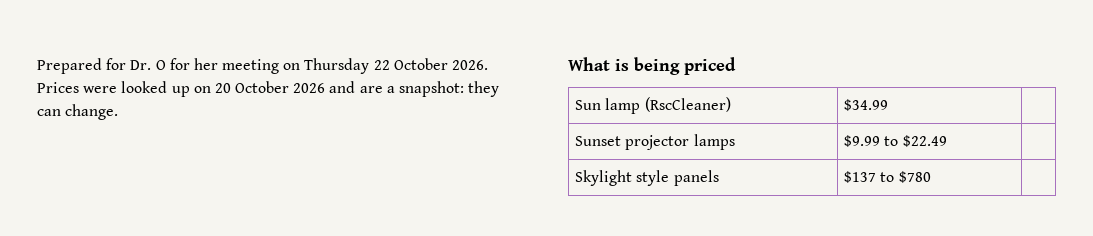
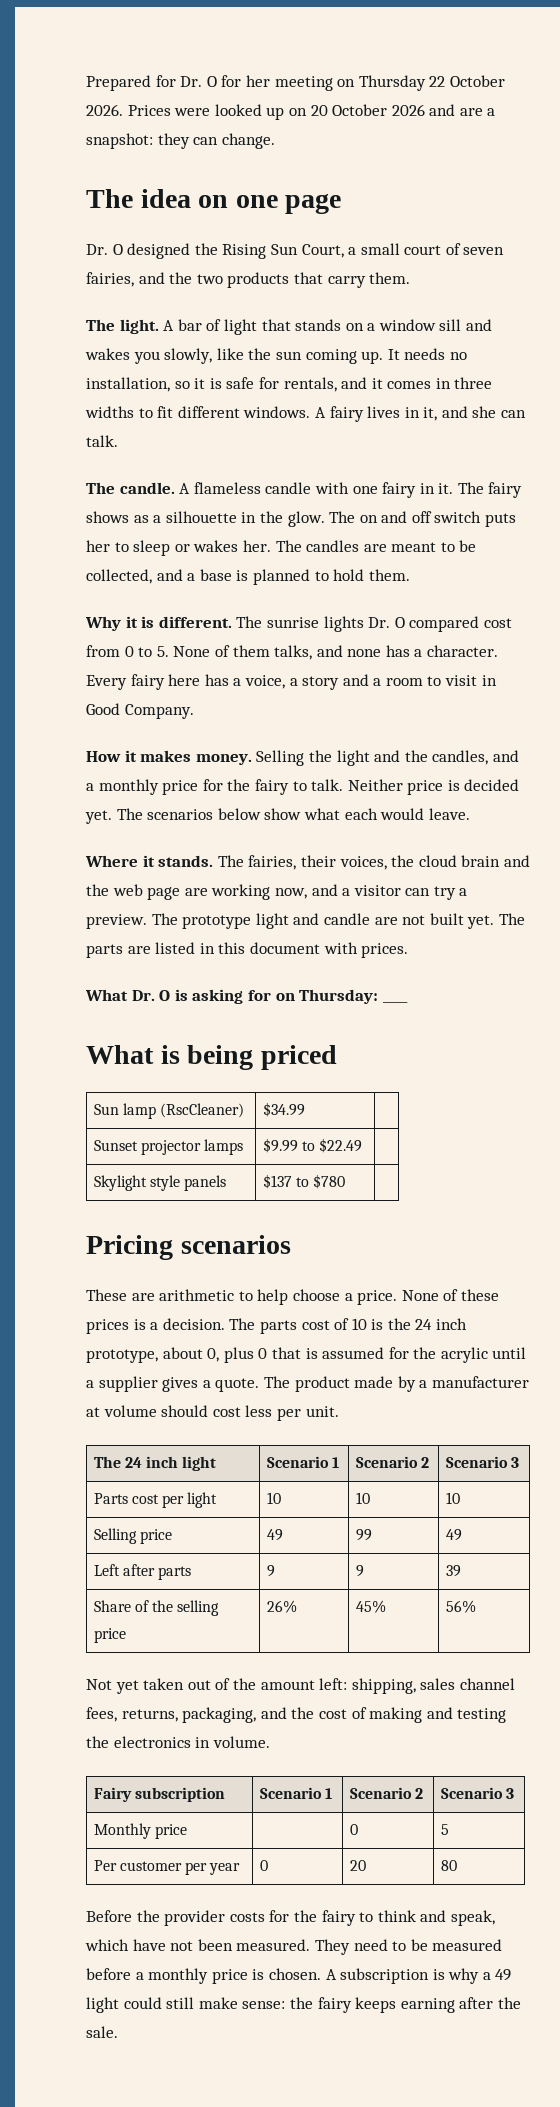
+ The idea on one page
+ Dr. O designed the Rising Sun Court, a small court of seven fairies, and the two products that carry them.
+ The light. A bar of light that stands on a window sill and wakes you slowly, like the sun coming up. It needs no installation, so it is safe for rentals, and it comes in three widths to fit different windows. A fairy lives in it, and she can talk.
+ The candle. A flameless candle with one fairy in it. The fairy shows as a silhouette in the glow. The on and off switch puts her to sleep or wakes her. The candles are meant to be collected, and a base is planned to hold them.
+ Why it is different. The sunrise lights Dr. O compared cost from 0 to 5. None of them talks, and none has a character. Every fairy here has a voice, a story and a room to visit in Good Company.
+ How it makes money. Selling the light and the candles, and a monthly price for the fairy to talk. Neither price is decided yet. The scenarios below show what each would leave.
+ Where it stands. The fairies, their voices, the cloud brain and the web page are working now, and a visitor can try a preview. The prototype light and candle are not built yet. The parts are listed in this document with prices.
+ What Dr. O is asking for on Thursday: ____
+ Pricing scenarios
+ These are arithmetic to help choose a price. None of these prices is a decision. The parts cost of 10 is the 24 inch prototype, about 0, plus 0 that is assumed for the acrylic until a supplier gives a quote. The product made by a manufacturer at volume should cost less per unit.
+ The 24 inch light | Scenario 1 | Scenario 2 | Scenario 3
+ Parts cost per light | 10 | 10 | 10
+ Selling price | 49 | 99 | 49
+ Left after parts | 9 | 9 | 39
+ Share of the selling price | 26% | 45% | 56%
+ Not yet taken out of the amount left: shipping, sales channel fees, returns, packaging, and the cost of making and testing the electronics in volume.
+ Fairy subscription | Scenario 1 | Scenario 2 | Scenario 3
+ Monthly price | | 0 | 5
+ Per customer per year | 0 | 20 | 80
+ Before the provider costs for the fairy to think and speak, which have not been measured. They need to be measured before a monthly price is chosen. A subscription is why a 49 light could still make sense: the fairy keeps earning after the sale.

